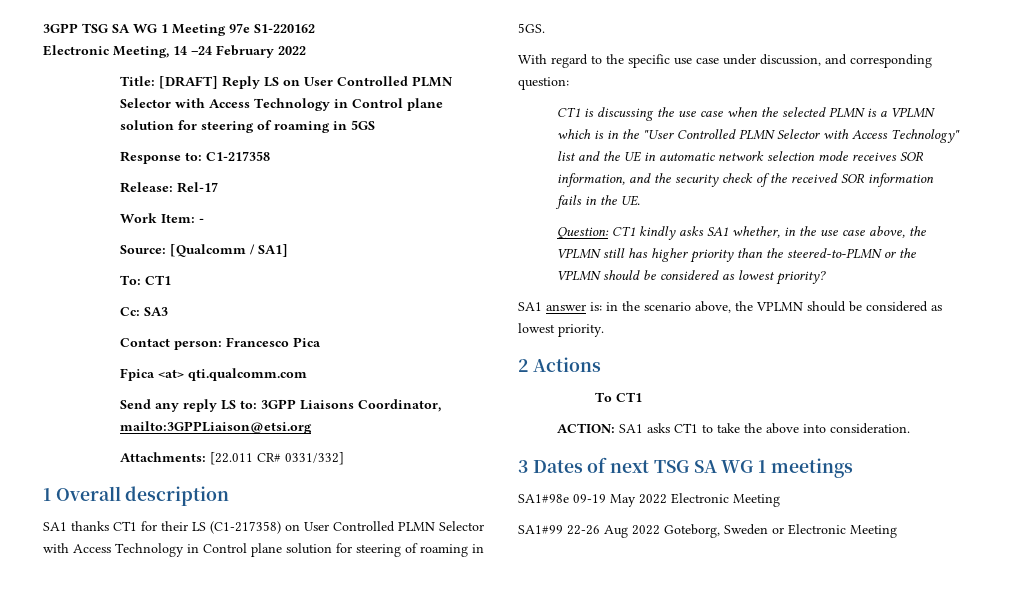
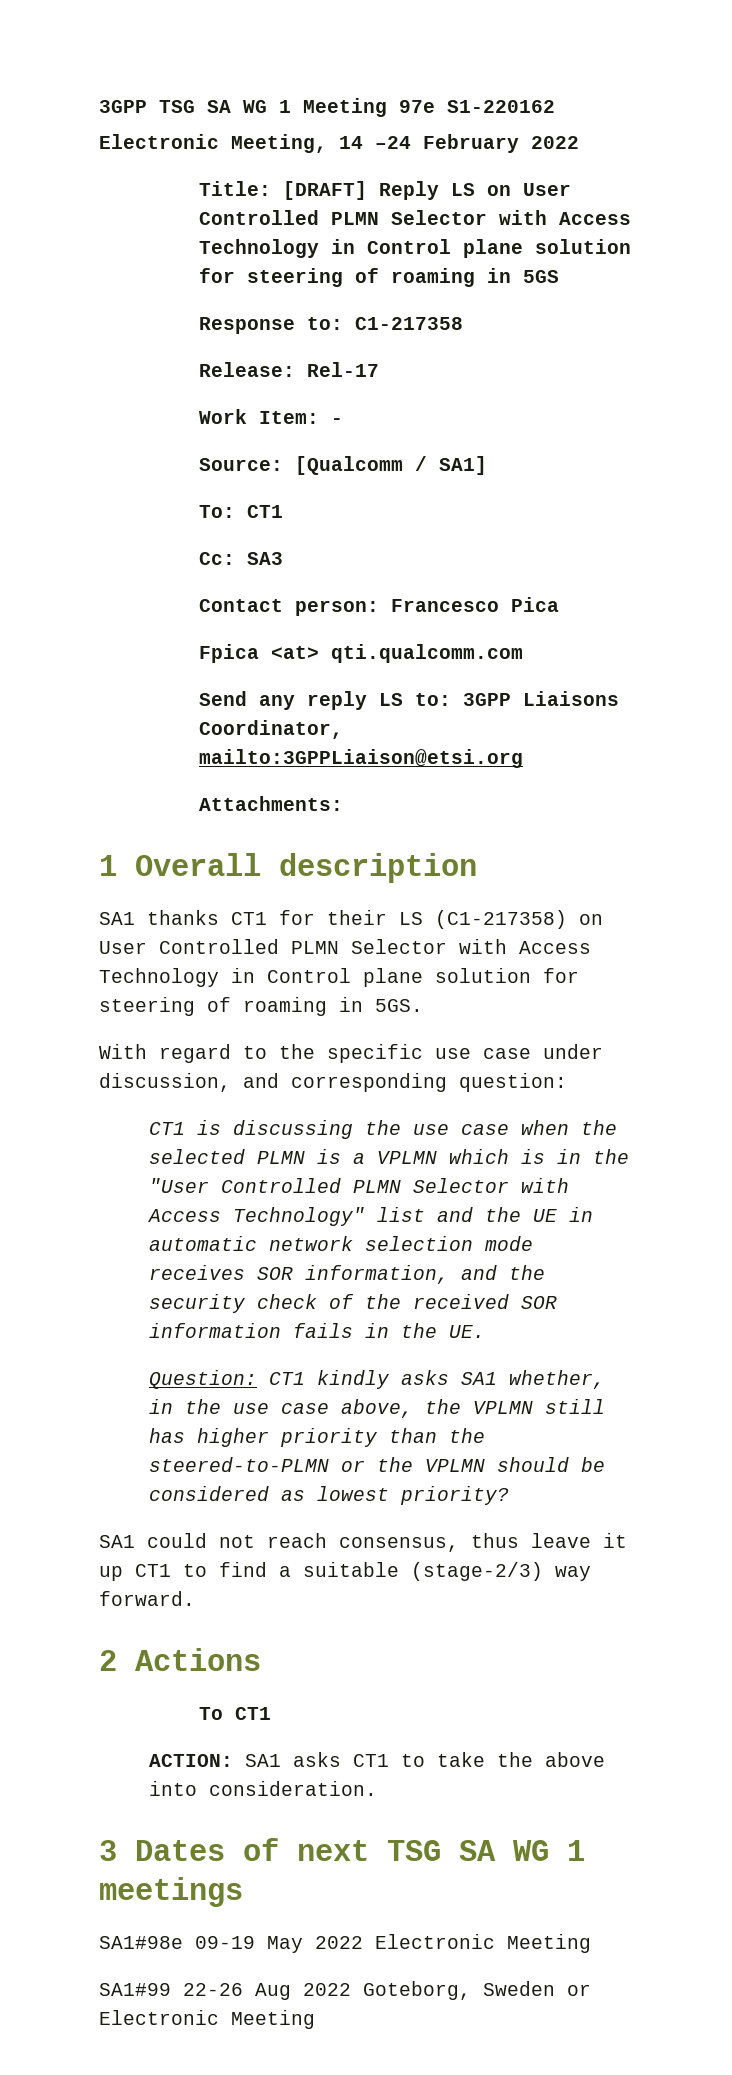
- Attachments: [22.011 CR# 0331/332]
+ Attachments:
- SA1 answer is: in the scenario above, the VPLMN should be considered as lowest priority.
+ SA1 could not reach consensus, thus leave it up CT1 to find a suitable (stage-2/3) way forward.

